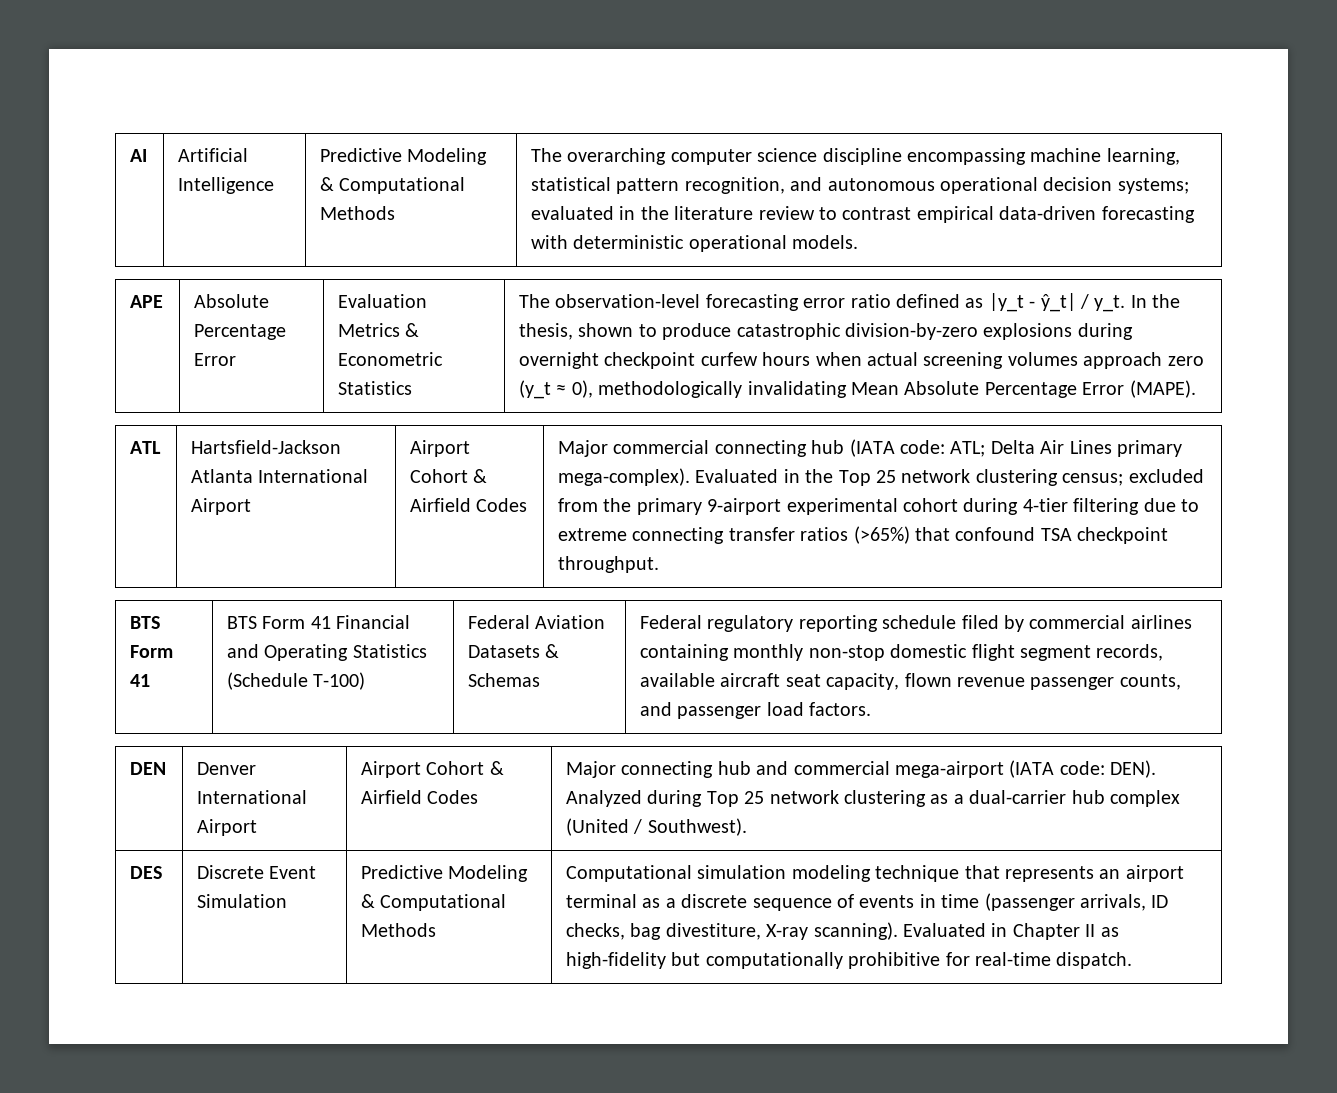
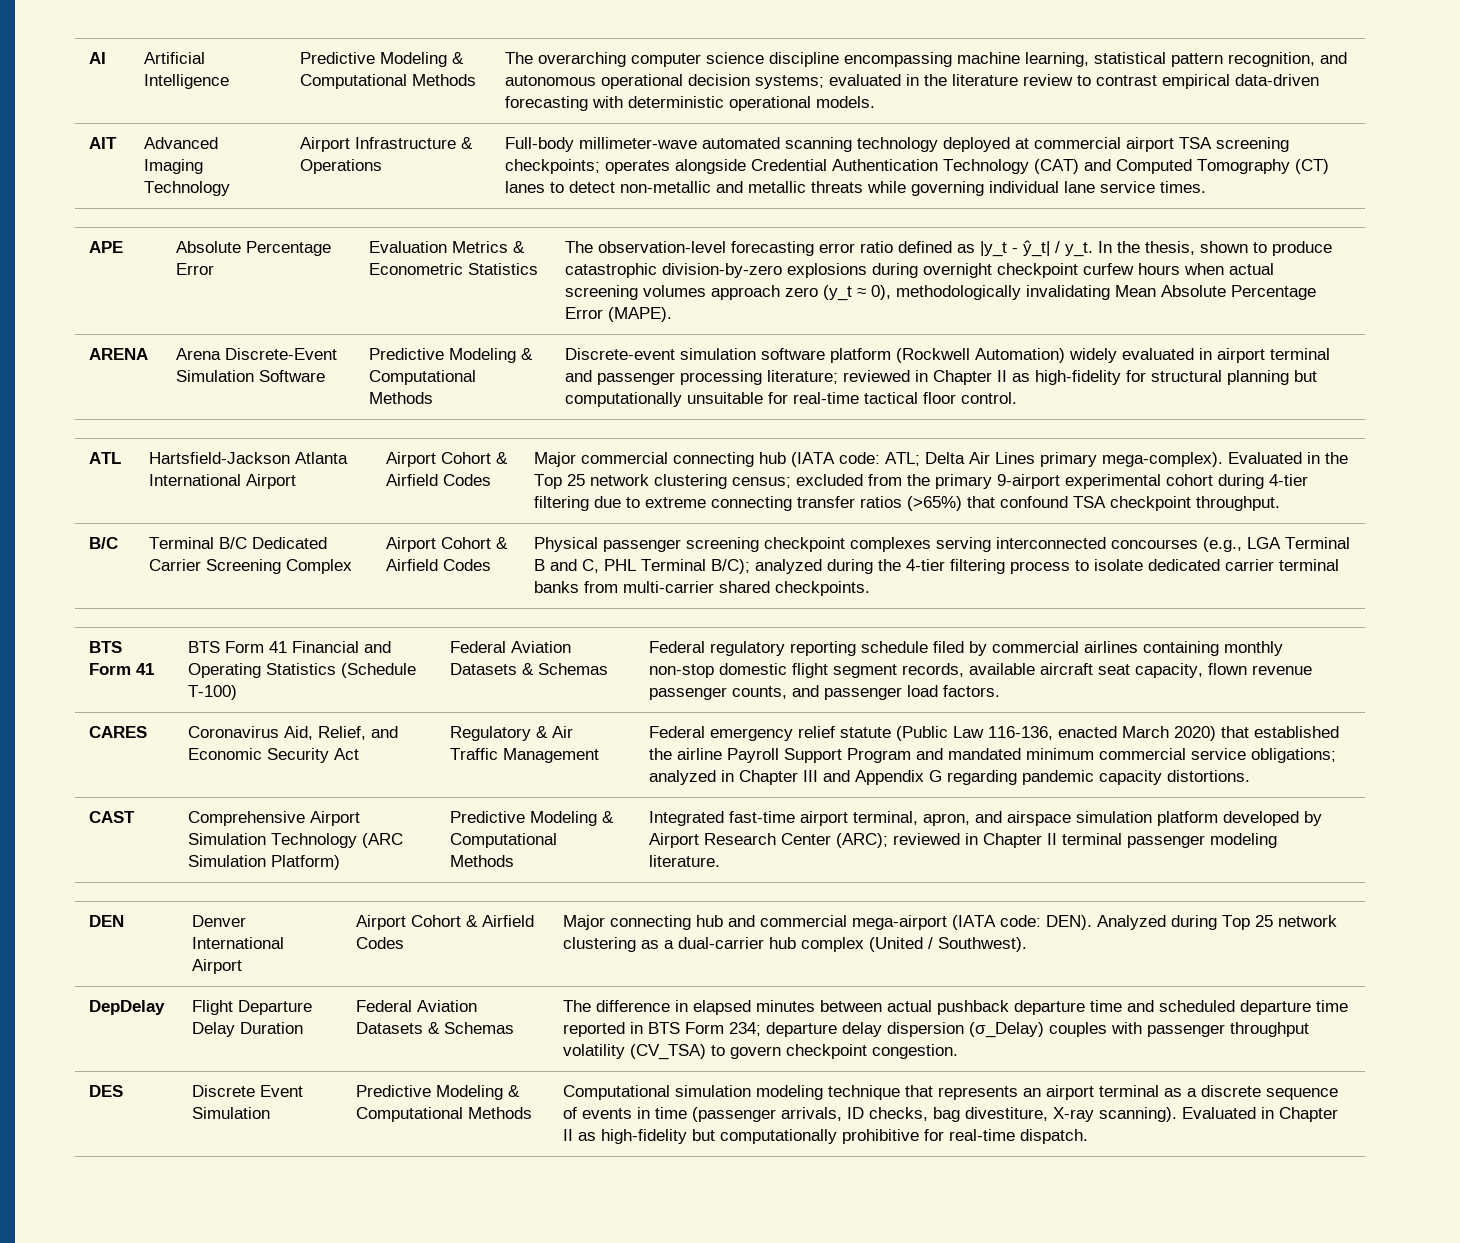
+ AIT | Advanced Imaging Technology | Airport Infrastructure & Operations | Full-body millimeter-wave automated scanning technology deployed at commercial airport TSA screening checkpoints; operates alongside Credential Authentication Technology (CAT) and Computed Tomography (CT) lanes to detect non-metallic and metallic threats while governing individual lane service times.
+ ARENA | Arena Discrete-Event Simulation Software | Predictive Modeling & Computational Methods | Discrete-event simulation software platform (Rockwell Automation) widely evaluated in airport terminal and passenger processing literature; reviewed in Chapter II as high-fidelity for structural planning but computationally unsuitable for real-time tactical floor control.
+ B/C | Terminal B/C Dedicated Carrier Screening Complex | Airport Cohort & Airfield Codes | Physical passenger screening checkpoint complexes serving interconnected concourses (e.g., LGA Terminal B and C, PHL Terminal B/C); analyzed during the 4-tier filtering process to isolate dedicated carrier terminal banks from multi-carrier shared checkpoints.
+ CARES | Coronavirus Aid, Relief, and Economic Security Act | Regulatory & Air Traffic Management | Federal emergency relief statute (Public Law 116-136, enacted March 2020) that established the airline Payroll Support Program and mandated minimum commercial service obligations; analyzed in Chapter III and Appendix G regarding pandemic capacity distortions.
+ CAST | Comprehensive Airport Simulation Technology (ARC Simulation Platform) | Predictive Modeling & Computational Methods | Integrated fast-time airport terminal, apron, and airspace simulation platform developed by Airport Research Center (ARC); reviewed in Chapter II terminal passenger modeling literature.
+ DepDelay | Flight Departure Delay Duration | Federal Aviation Datasets & Schemas | The difference in elapsed minutes between actual pushback departure time and scheduled departure time reported in BTS Form 234; departure delay dispersion (σ_Delay) couples with passenger throughput volatility (CV_TSA) to govern checkpoint congestion.

